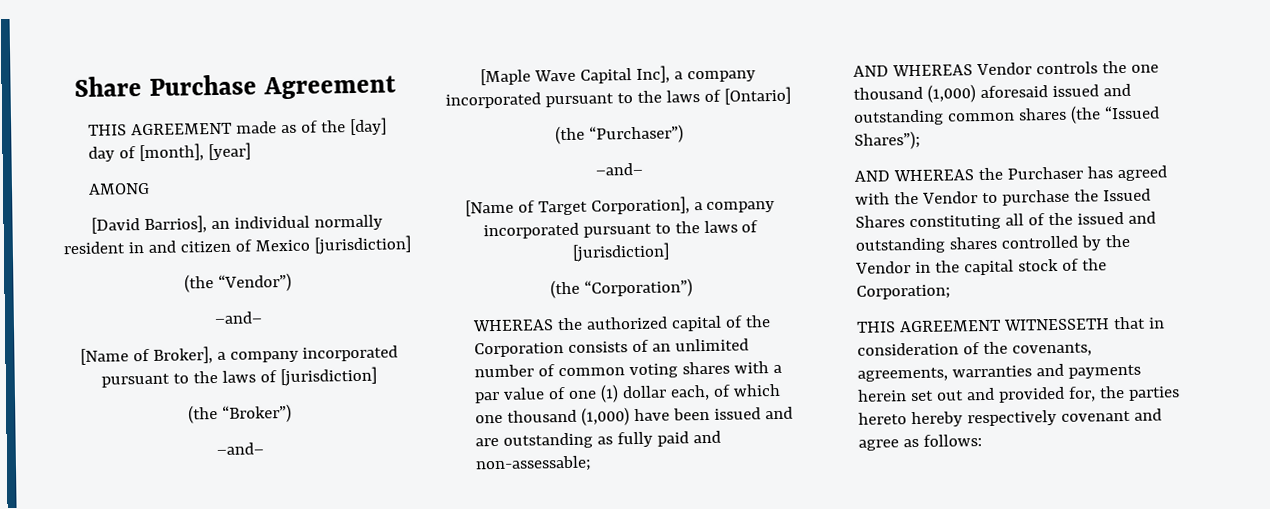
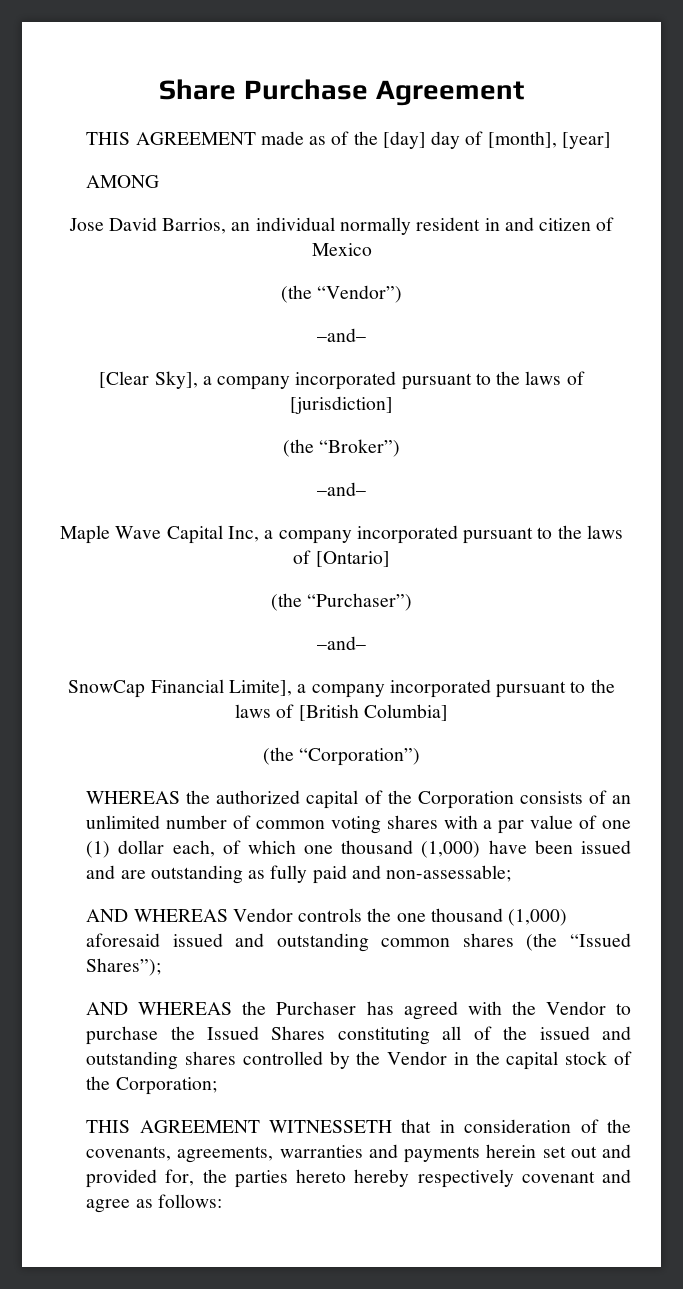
- [David Barrios], an individual normally resident in and citizen of Mexico [jurisdiction]
+ Jose David Barrios, an individual normally resident in and citizen of Mexico
- [Name of Broker], a company incorporated pursuant to the laws of [jurisdiction]
+ [Clear Sky], a company incorporated pursuant to the laws of [jurisdiction]
- [Maple Wave Capital Inc], a company incorporated pursuant to the laws of [Ontario]
+ Maple Wave Capital Inc, a company incorporated pursuant to the laws of [Ontario]
- [Name of Target Corporation], a company incorporated pursuant to the laws of [jurisdiction]
+ SnowCap Financial Limite], a company incorporated pursuant to the laws of [British Columbia]

